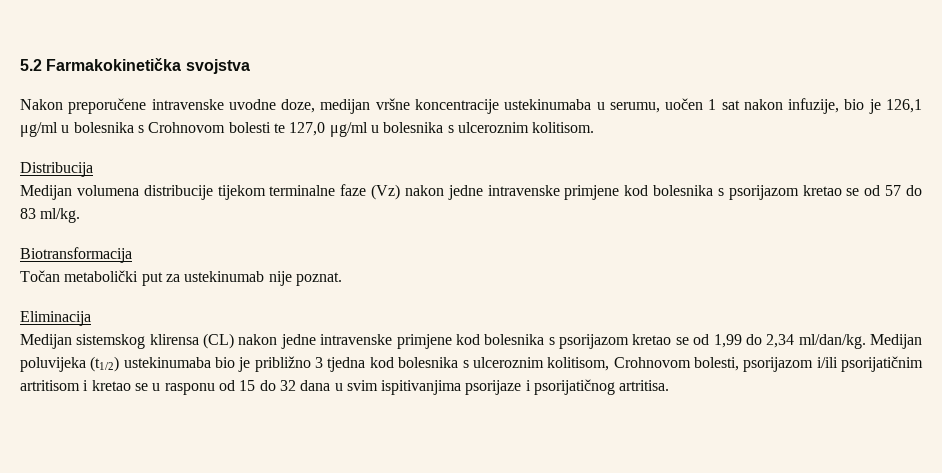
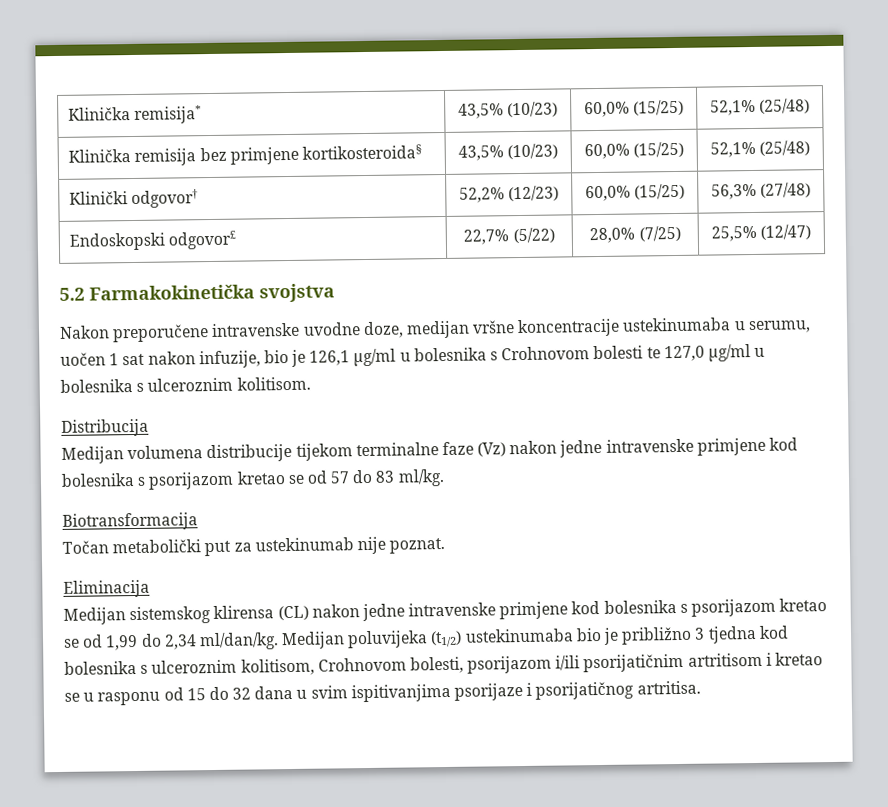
+ Klinička remisija* | 43,5% (10/23) | 60,0% (15/25) | 52,1% (25/48)
+ Klinička remisija bez primjene kortikosteroida§ | 43,5% (10/23) | 60,0% (15/25) | 52,1% (25/48)
+ Klinički odgovor† | 52,2% (12/23) | 60,0% (15/25) | 56,3% (27/48)
+ Endoskopski odgovor£ | 22,7% (5/22) | 28,0% (7/25) | 25,5% (12/47)

